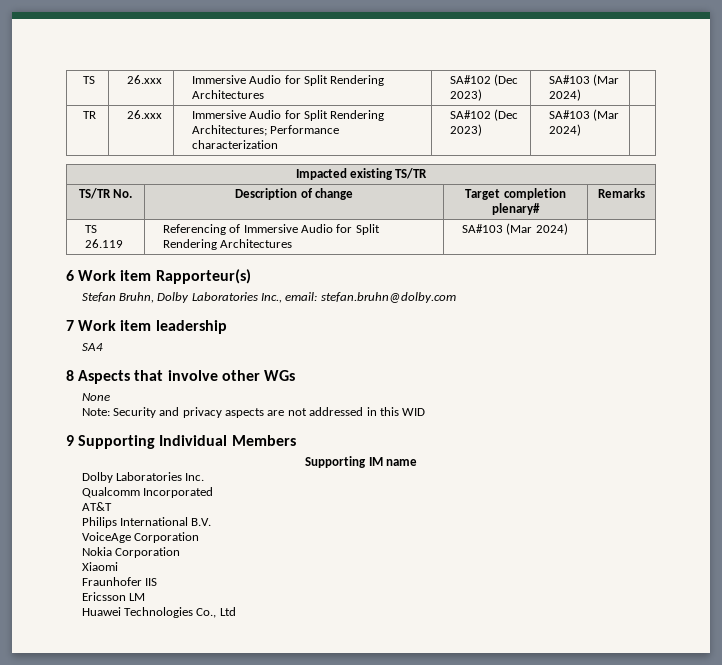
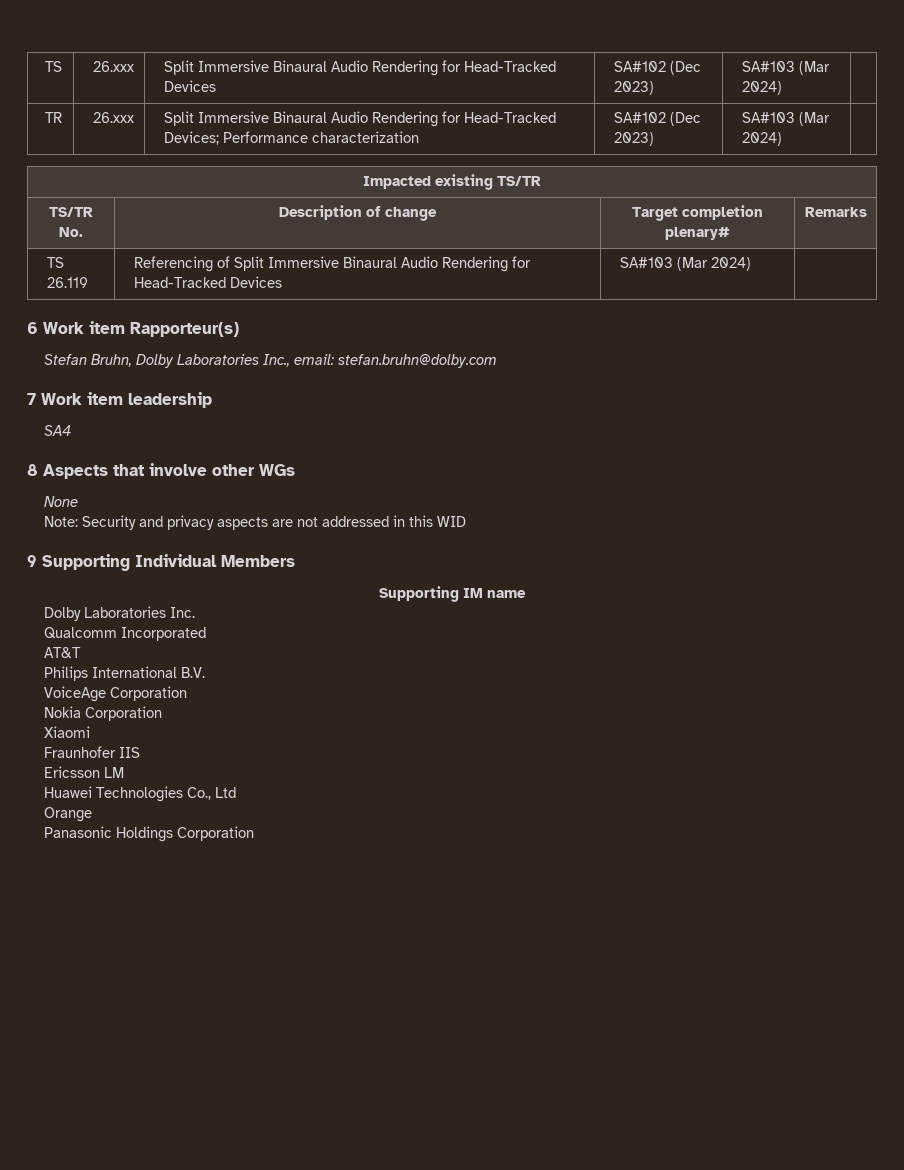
- TS | 26.xxx | Immersive Audio for Split Rendering Architectures | SA#102 (Dec 2023) | SA#103 (Mar 2024) |
+ TS | 26.xxx | Split Immersive Binaural Audio Rendering for Head-Tracked Devices | SA#102 (Dec 2023) | SA#103 (Mar 2024) |
- TR | 26.xxx | Immersive Audio for Split Rendering Architectures; Performance characterization | SA#102 (Dec 2023) | SA#103 (Mar 2024) |
+ TR | 26.xxx | Split Immersive Binaural Audio Rendering for Head-Tracked Devices; Performance characterization | SA#102 (Dec 2023) | SA#103 (Mar 2024) |
- TS 26.119 | Referencing of Immersive Audio for Split Rendering Architectures | SA#103 (Mar 2024) |
+ TS 26.119 | Referencing of Split Immersive Binaural Audio Rendering for Head-Tracked Devices | SA#103 (Mar 2024) |
+ Orange
+ Panasonic Holdings Corporation

